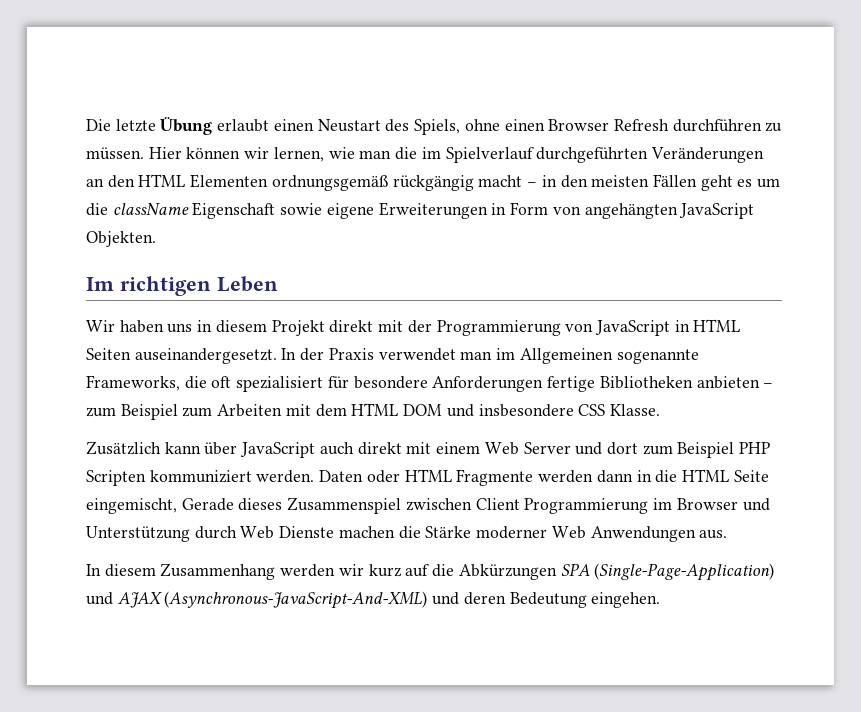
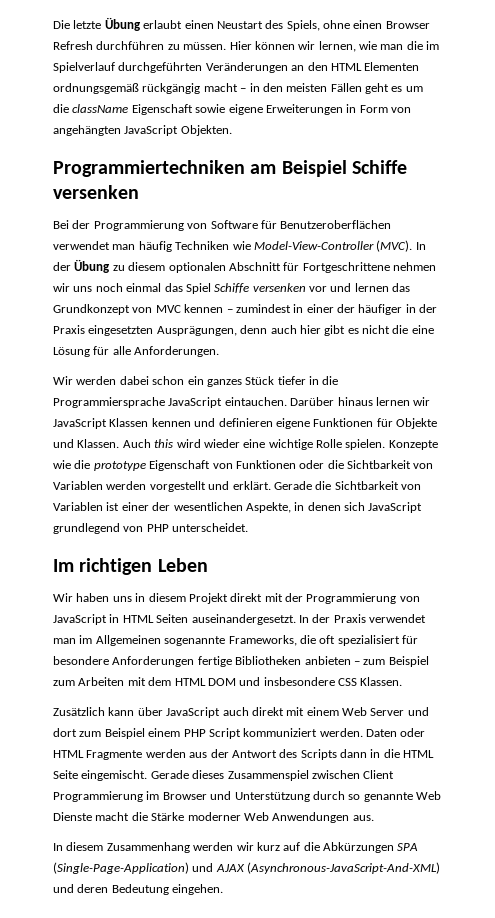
+ Programmiertechniken am Beispiel Schiffe versenken
+ Bei der Programmierung von Software für Benutzeroberflächen verwendet man häufig Techniken wie Model-View-Controller (MVC). In der Übung zu diesem optionalen Abschnitt für Fortgeschrittene nehmen wir uns noch einmal das Spiel Schiffe versenken vor und lernen das Grundkonzept von MVC kennen – zumindest in einer der häufiger in der Praxis eingesetzten Ausprägungen, denn auch hier gibt es nicht die eine Lösung für alle Anforderungen.
+ Wir werden dabei schon ein ganzes Stück tiefer in die Programmiersprache JavaScript eintauchen. Darüber hinaus lernen wir JavaScript Klassen kennen und definieren eigene Funktionen für Objekte und Klassen. Auch this wird wieder eine wichtige Rolle spielen. Konzepte wie die prototype Eigenschaft von Funktionen oder die Sichtbarkeit von Variablen werden vorgestellt und erklärt. Gerade die Sichtbarkeit von Variablen ist einer der wesentlichen Aspekte, in denen sich JavaScript grundlegend von PHP unterscheidet.
- In der Praxis verwendet man im Allgemeinen sogenannte Frameworks, die oft spezialisiert für besondere Anforderungen fertige Bibliotheken anbieten – zum Beispiel zum Arbeiten mit dem HTML DOM und insbesondere CSS Klasse.
+ In der Praxis verwendet man im Allgemeinen sogenannte Frameworks, die oft spezialisiert für besondere Anforderungen fertige Bibliotheken anbieten – zum Beispiel zum Arbeiten mit dem HTML DOM und insbesondere CSS Klassen.
- Zusätzlich kann über JavaScript auch direkt mit einem Web Server und dort zum Beispiel PHP Scripten kommuniziert werden.
+ Zusätzlich kann über JavaScript auch direkt mit einem Web Server und dort zum Beispiel einem PHP Script kommuniziert werden.
- Daten oder HTML Fragmente werden dann in die HTML Seite eingemischt, Gerade dieses Zusammenspiel zwischen Client Programmierung im Browser und Unterstützung durch Web Dienste machen die Stärke moderner Web Anwendungen aus.
+ Daten oder HTML Fragmente werden aus der Antwort des Scripts dann in die HTML Seite eingemischt. Gerade dieses Zusammenspiel zwischen Client Programmierung im Browser und Unterstützung durch so genannte Web Dienste macht die Stärke moderner Web Anwendungen aus.

